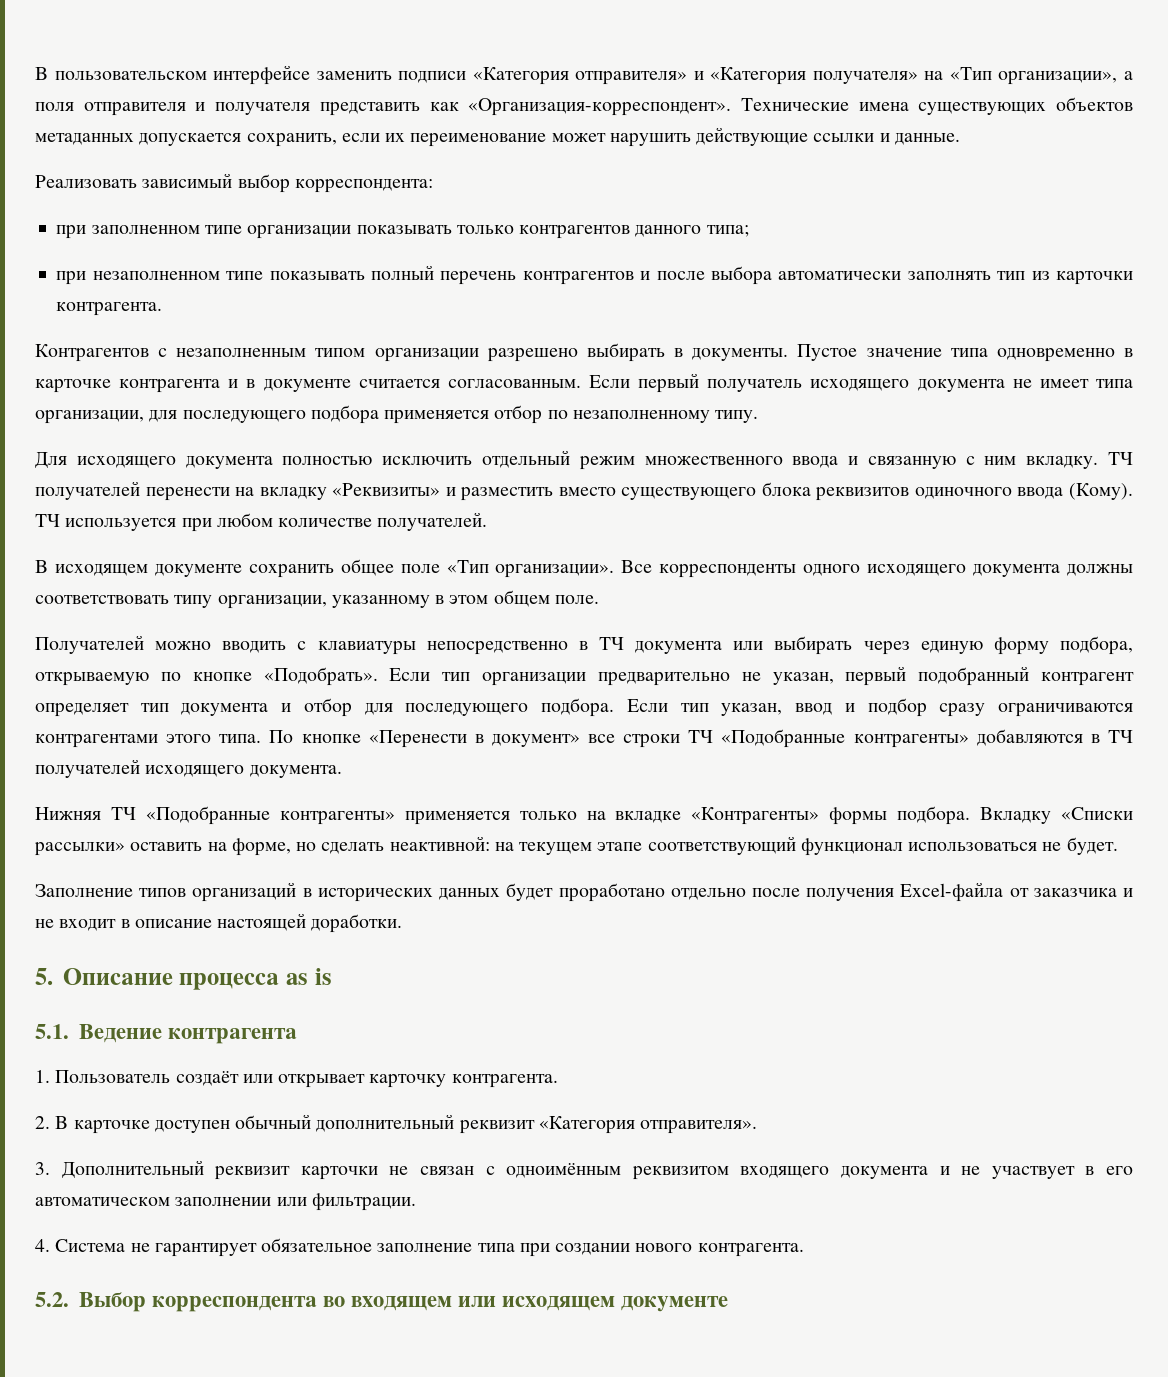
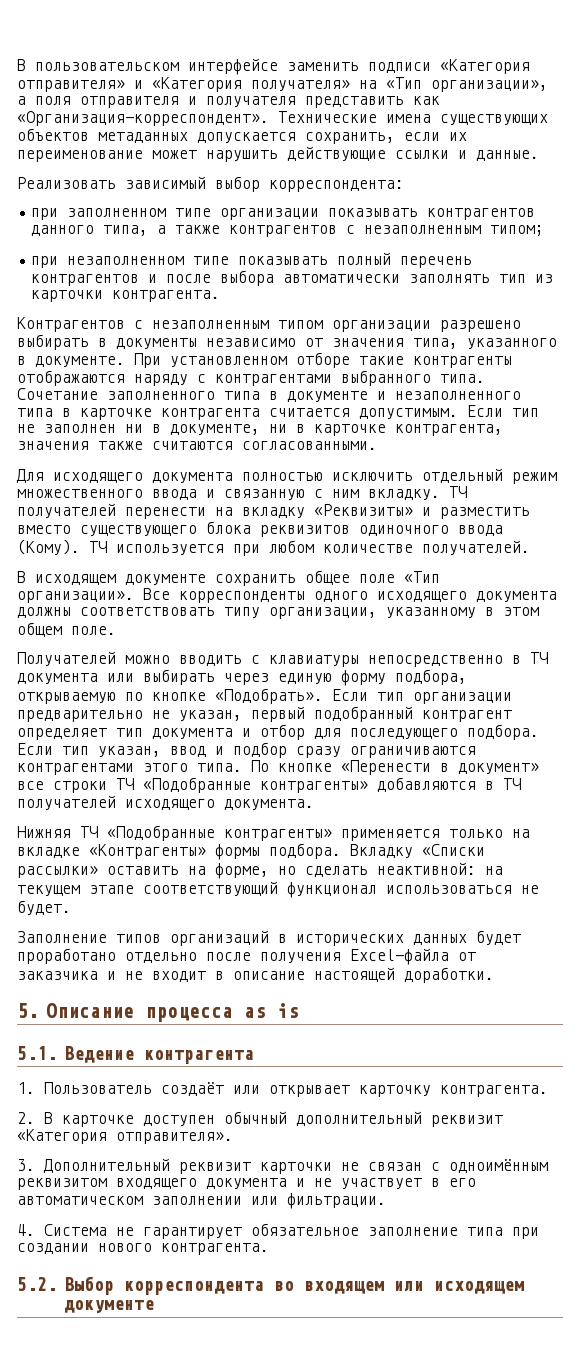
- при заполненном типе организации показывать только контрагентов данного типа;
+ при заполненном типе организации показывать контрагентов данного типа, а также контрагентов с незаполненным типом;
- Контрагентов с незаполненным типом организации разрешено выбирать в документы. Пустое значение типа одновременно в карточке контрагента и в документе считается согласованным. Если первый получатель исходящего документа не имеет типа организации, для последующего подбора применяется отбор по незаполненному типу.
+ Контрагентов с незаполненным типом организации разрешено выбирать в документы независимо от значения типа, указанного в документе. При установленном отборе такие контрагенты отображаются наряду с контрагентами выбранного типа. Сочетание заполненного типа в документе и незаполненного типа в карточке контрагента считается допустимым. Если тип не заполнен ни в документе, ни в карточке контрагента, значения также считаются согласованными.

